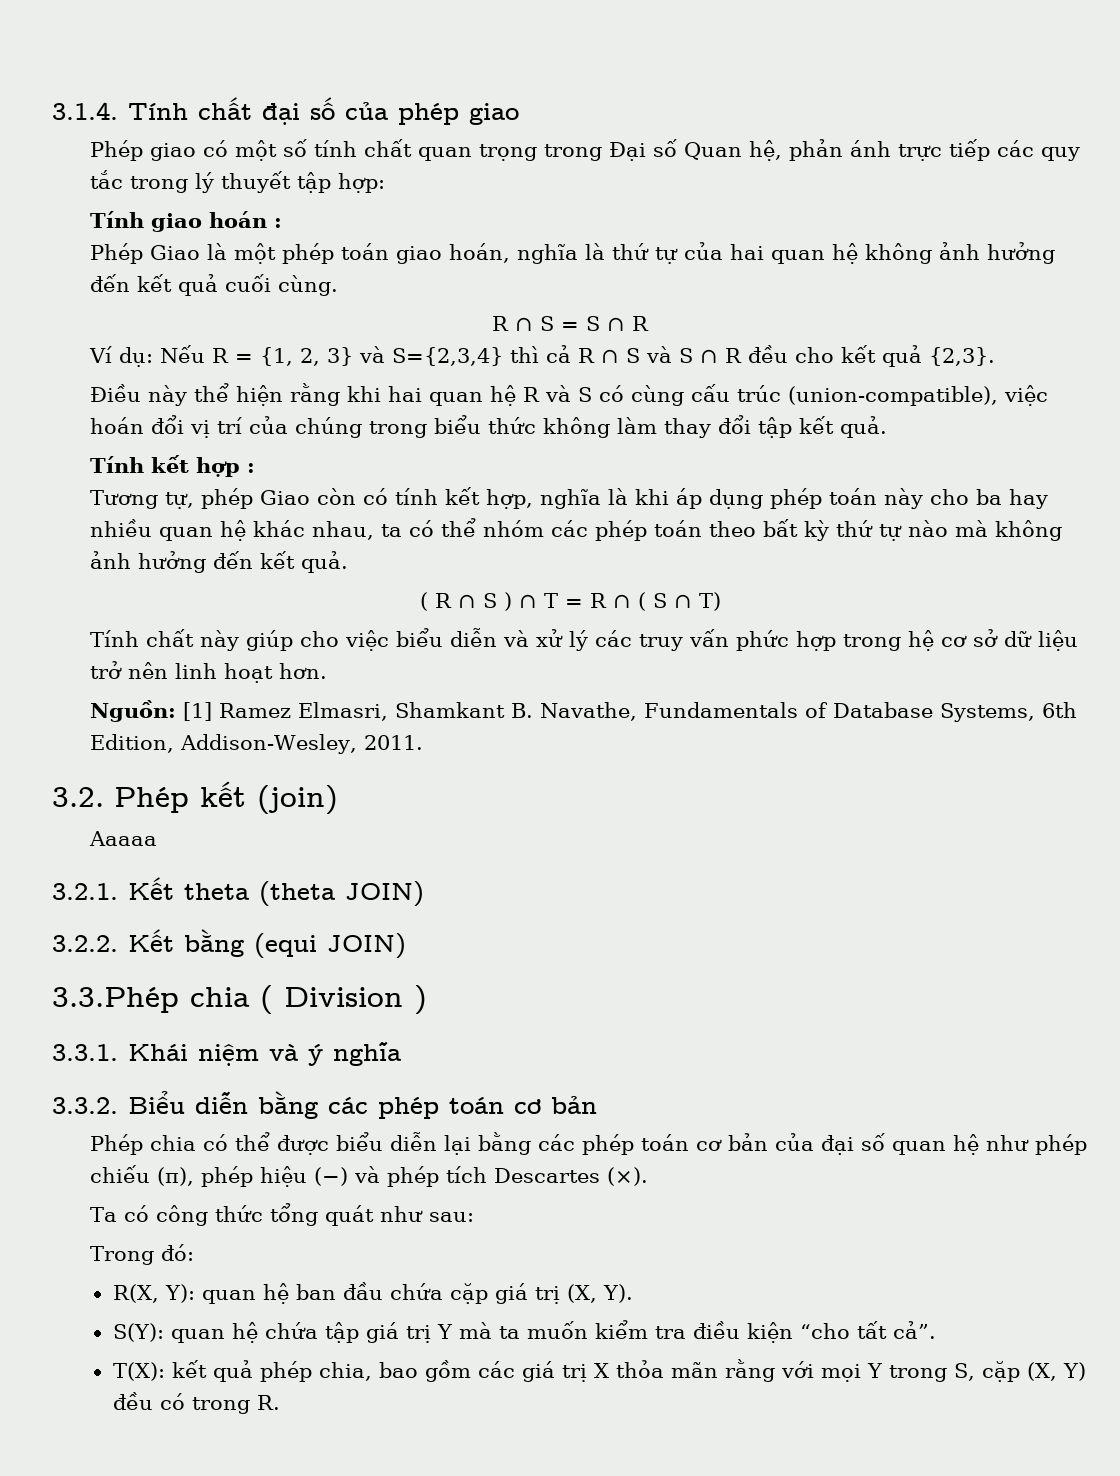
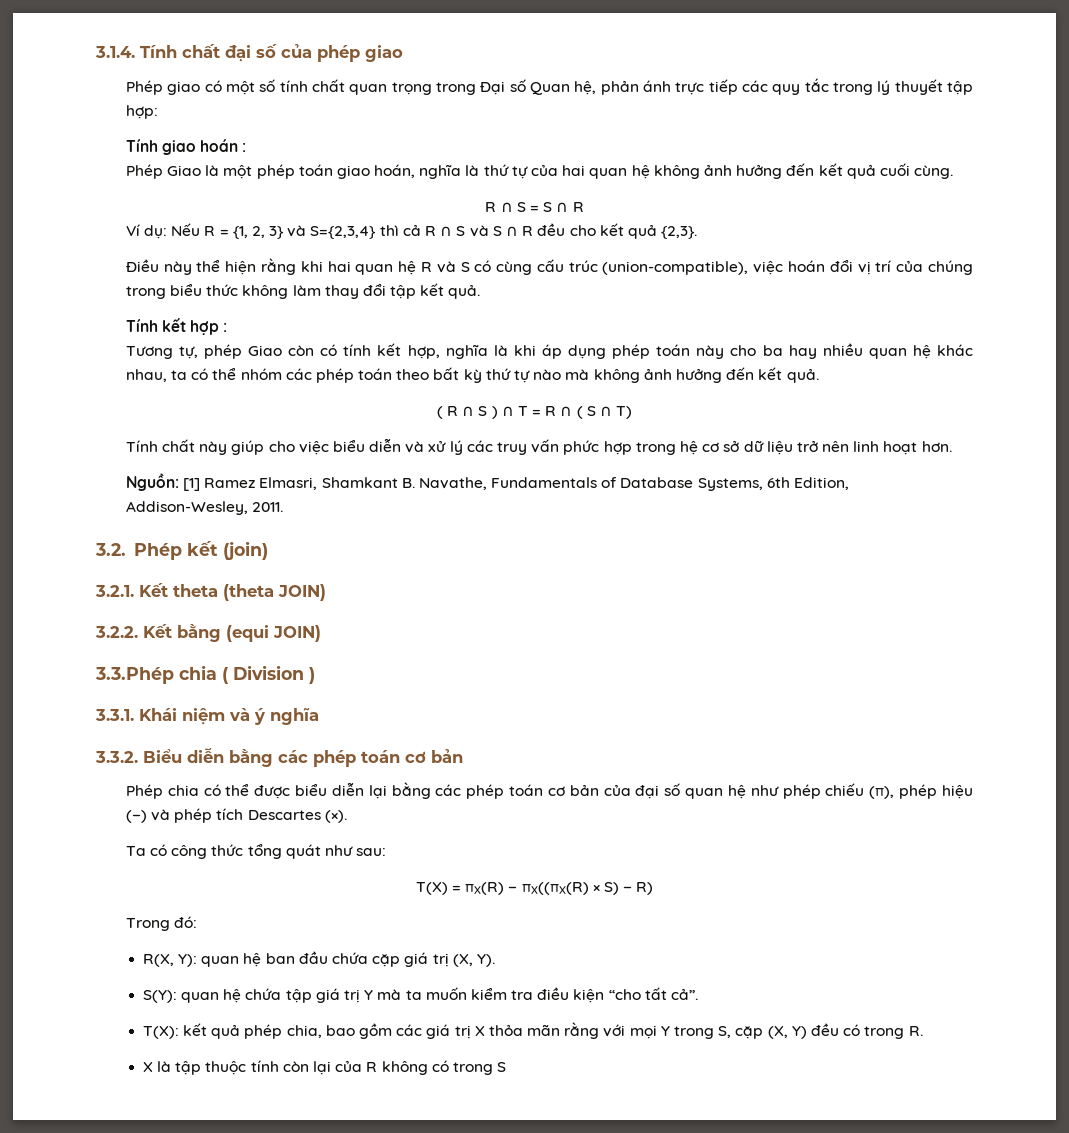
- Aaaaa
+ T(X) = πX(R) − πX((πX(R) × S) − R)
+ X là tập thuộc tính còn lại của R không có trong S

